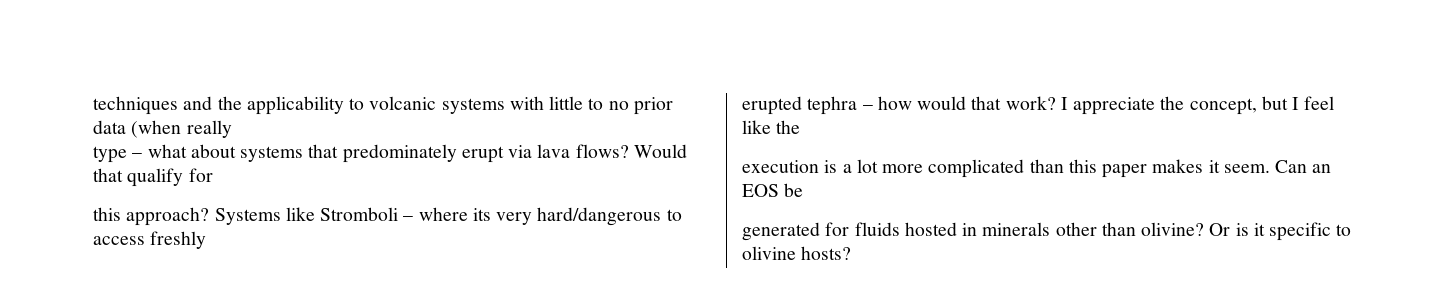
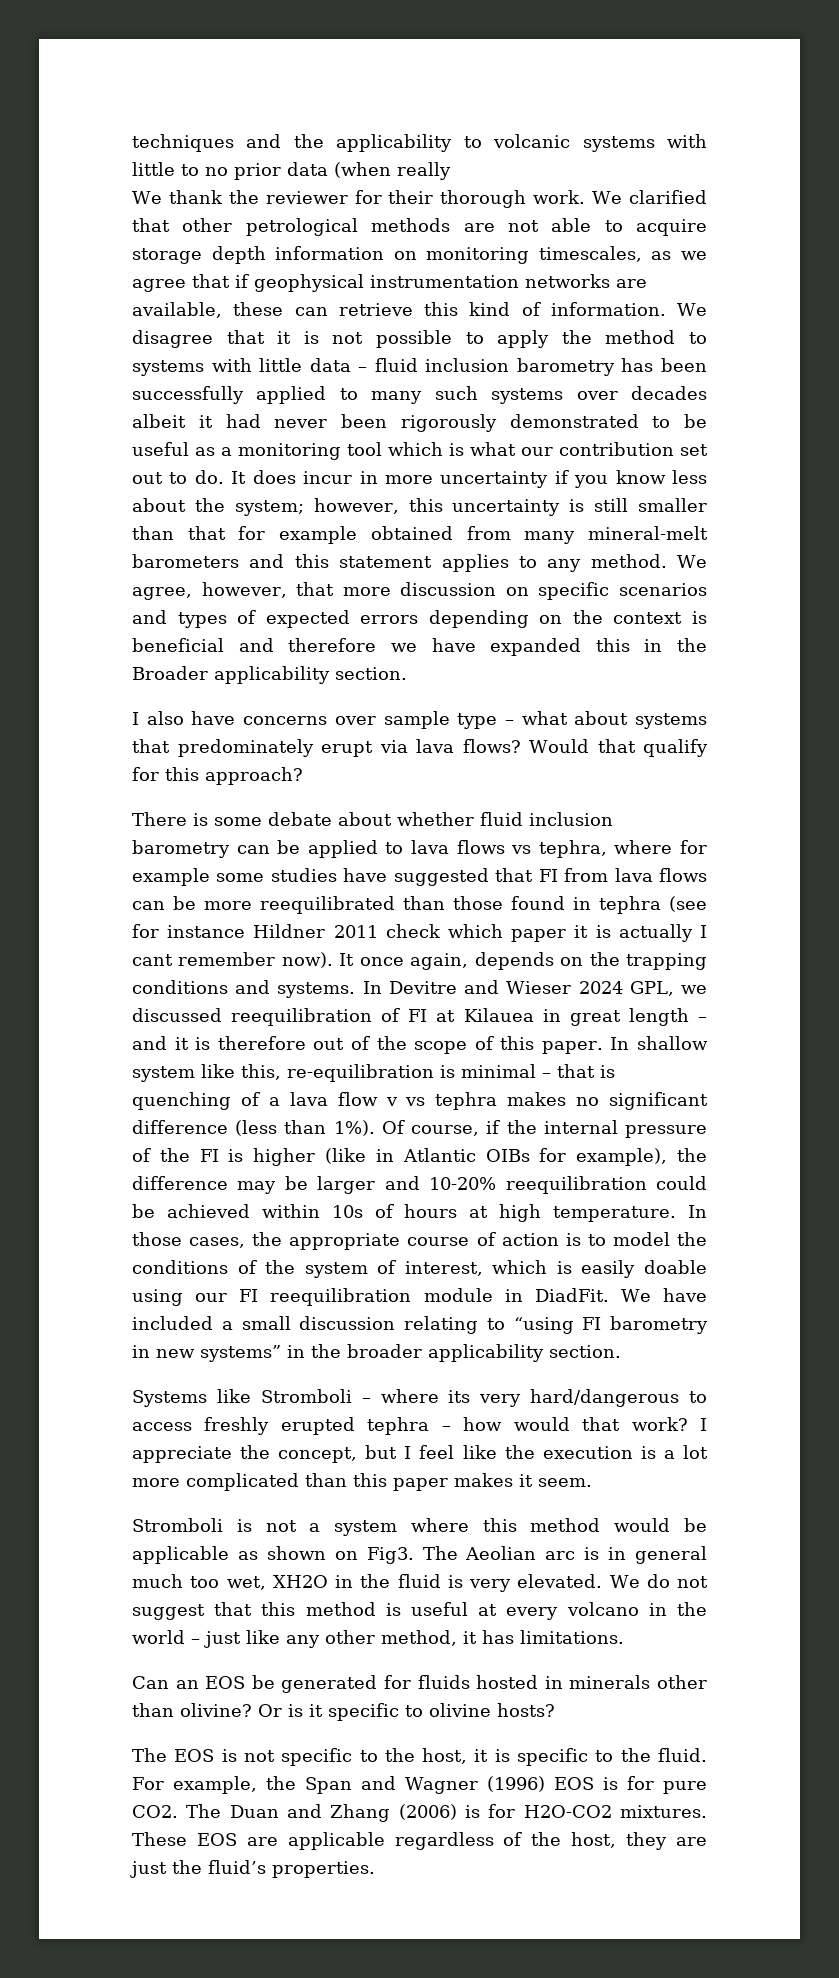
- type – what about systems that predominately erupt via lava flows?
+ We thank the reviewer for their thorough work. We clarified that other petrological methods are not able to acquire storage depth information on monitoring timescales, as we agree that if geophysical instrumentation networks are available, these can retrieve this kind of information. We disagree that it is not possible to apply the method to systems with little data – fluid inclusion barometry has been successfully applied to many such systems over decades albeit it had never been rigorously demonstrated to be useful as a monitoring tool which is what our contribution set out to do. It does incur in more uncertainty if you know less about the system; however, this uncertainty is still smaller than that for example obtained from many mineral-melt barometers and this statement applies to any method. We agree, however, that more discussion on specific scenarios and types of expected errors depending on the context is beneficial and therefore we have expanded this in the Broader applicability section.
+ I also have concerns over sample type – what about systems that predominately erupt via lava flows?
- Would that qualify for
- this approach? Systems like Stromboli – where its very hard/dangerous to access freshly
- erupted tephra – how would that work?
+ Would that qualify for this approach?
+ There is some debate about whether fluid inclusion barometry can be applied to lava flows vs tephra, where for example some studies have suggested that FI from lava flows can be more reequilibrated than those found in tephra (see for instance Hildner 2011 check which paper it is actually I cant remember now). It once again, depends on the trapping conditions and systems. In Devitre and Wieser 2024 GPL, we discussed reequilibration of FI at Kilauea in great length – and it is therefore out of the scope of this paper. In shallow system like this, re-equilibration is minimal – that is quenching of a lava flow v vs tephra makes no significant difference (less than 1%). Of course, if the internal pressure of the FI is higher (like in Atlantic OIBs for example), the difference may be larger and 10-20% reequilibration could be achieved within 10s of hours at high temperature. In those cases, the appropriate course of action is to model the conditions of the system of interest, which is easily doable using our FI reequilibration module in DiadFit. We have included a small discussion relating to “using FI barometry in new systems” in the broader applicability section.
+ Systems like Stromboli – where its very hard/dangerous to access freshly erupted tephra – how would that work?
- I appreciate the concept, but I feel like the
- execution is a lot more complicated than this paper makes it seem. Can an EOS be
- generated for fluids hosted in minerals other than olivine?
+ I appreciate the concept, but I feel like the execution is a lot more complicated than this paper makes it seem.
+ Stromboli is not a system where this method would be applicable as shown on Fig3. The Aeolian arc is in general much too wet, XH2O in the fluid is very elevated. We do not suggest that this method is useful at every volcano in the world – just like any other method, it has limitations.
+ Can an EOS be generated for fluids hosted in minerals other than olivine?
+ The EOS is not specific to the host, it is specific to the fluid. For example, the Span and Wagner (1996) EOS is for pure CO2. The Duan and Zhang (2006) is for H2O-CO2 mixtures. These EOS are applicable regardless of the host, they are just the fluid’s properties.

